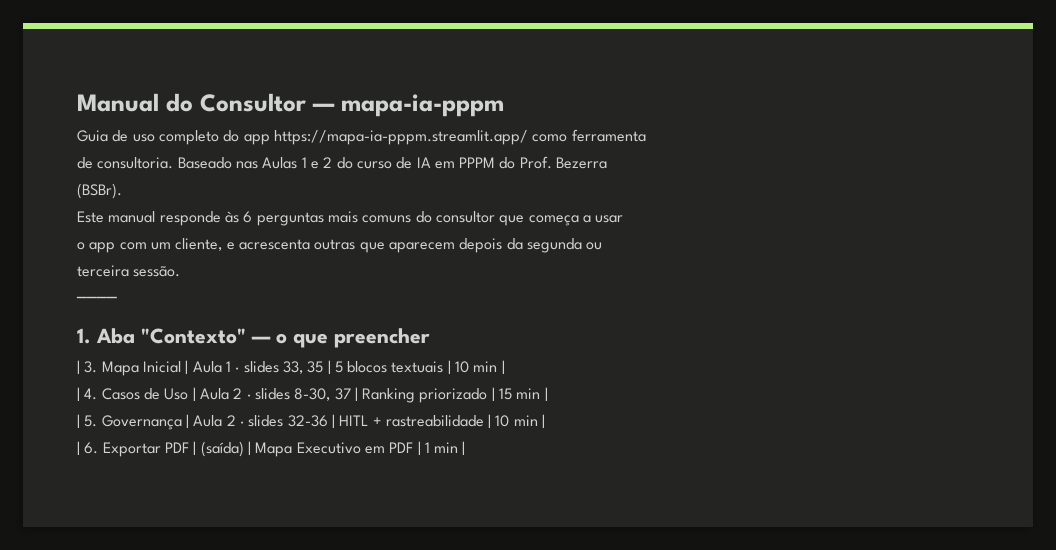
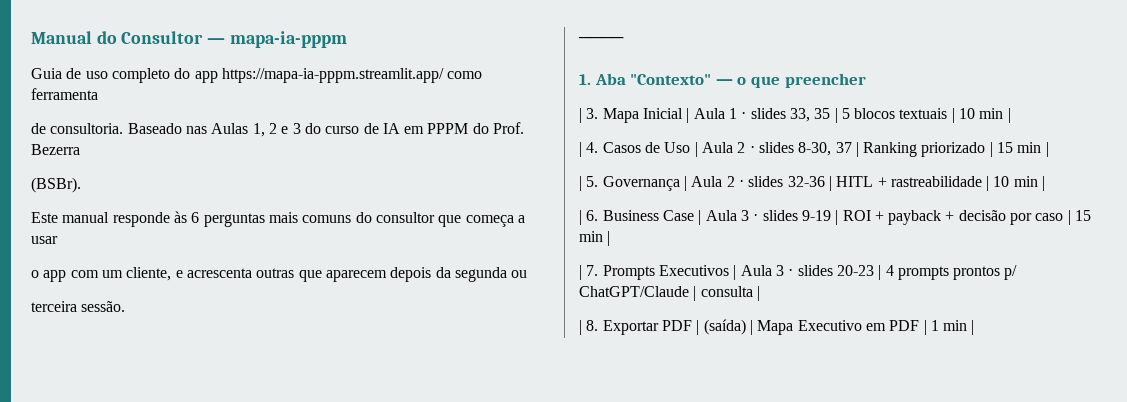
- Baseado nas Aulas 1 e 2 do curso de IA em PPPM do Prof. Bezerra
+ Baseado nas Aulas 1, 2 e 3 do curso de IA em PPPM do Prof. Bezerra
- | 6. Exportar PDF | (saída) | Mapa Executivo em PDF | 1 min |
+ | 6. Business Case | Aula 3 · slides 9-19 | ROI + payback + decisão por caso | 15 min |
+ | 7. Prompts Executivos | Aula 3 · slides 20-23 | 4 prompts prontos p/ ChatGPT/Claude | consulta |
+ | 8. Exportar PDF | (saída) | Mapa Executivo em PDF | 1 min |

